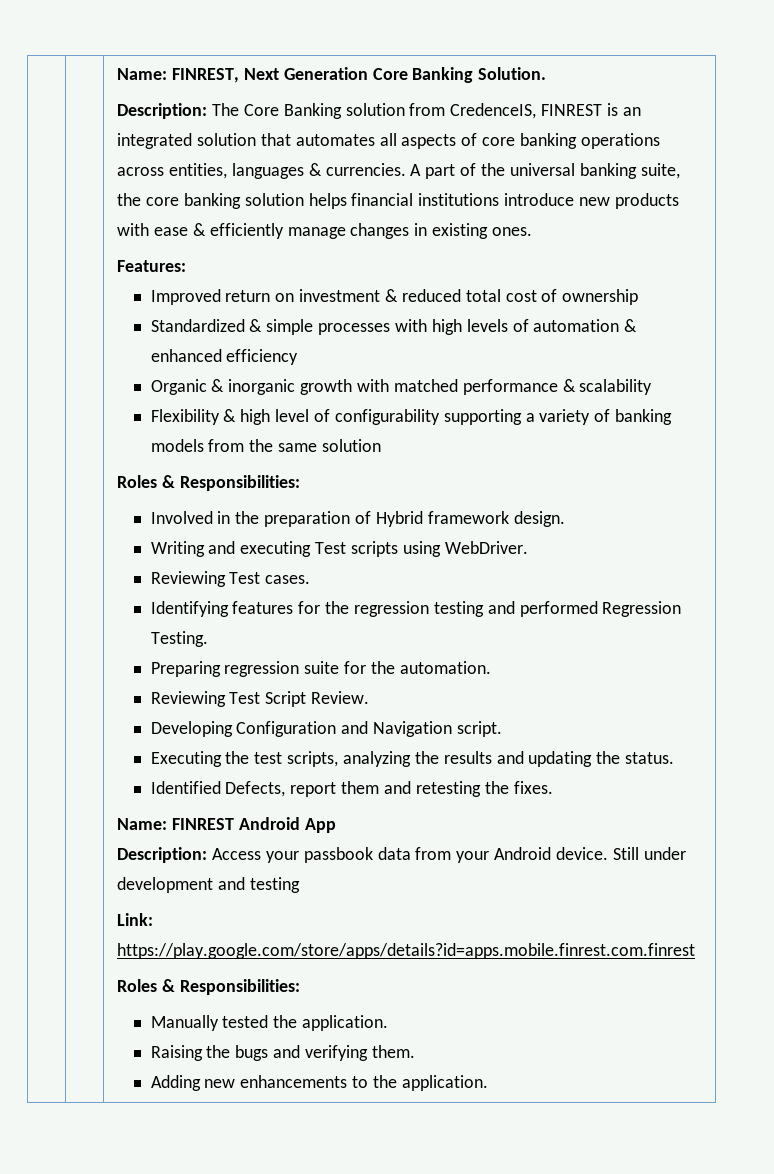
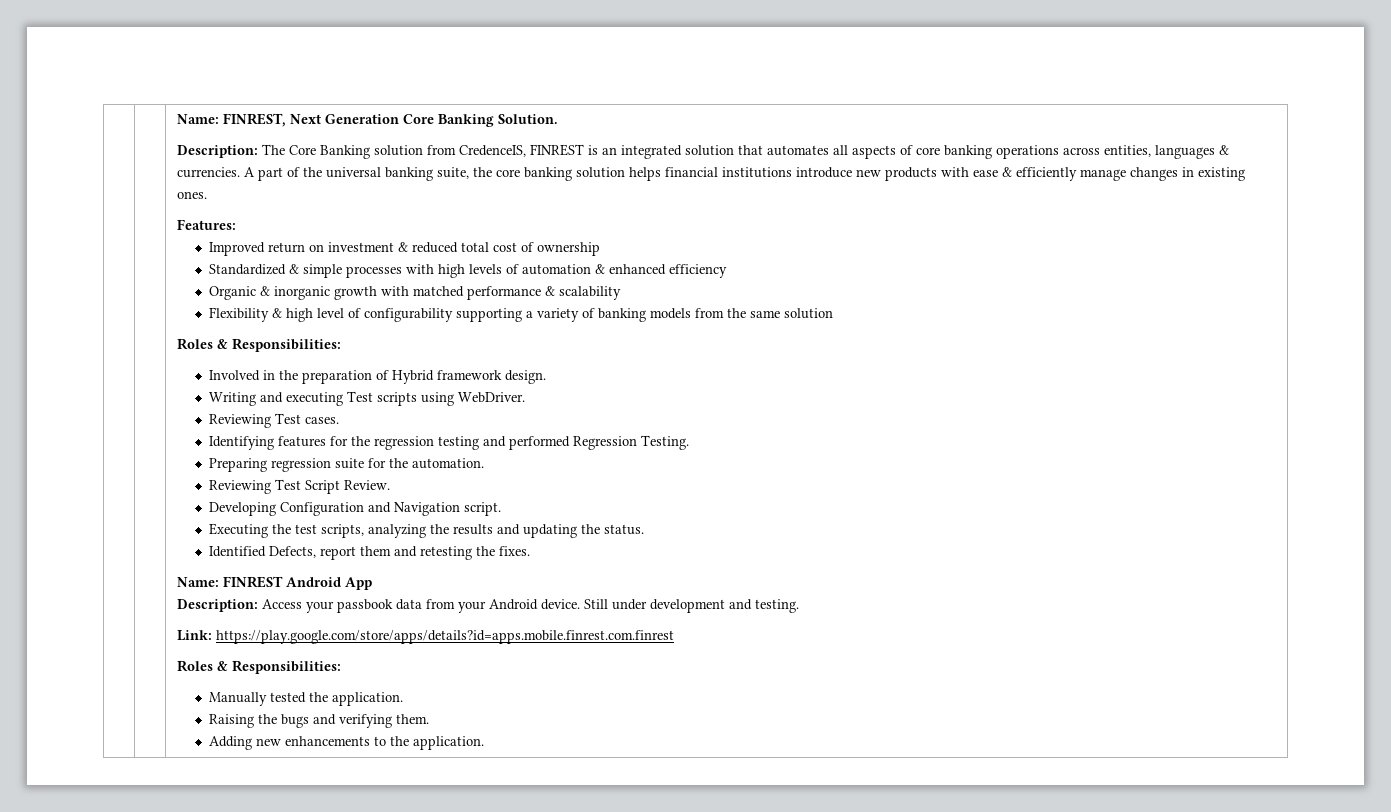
- Still under development and testing
+ Still under development and testing.

